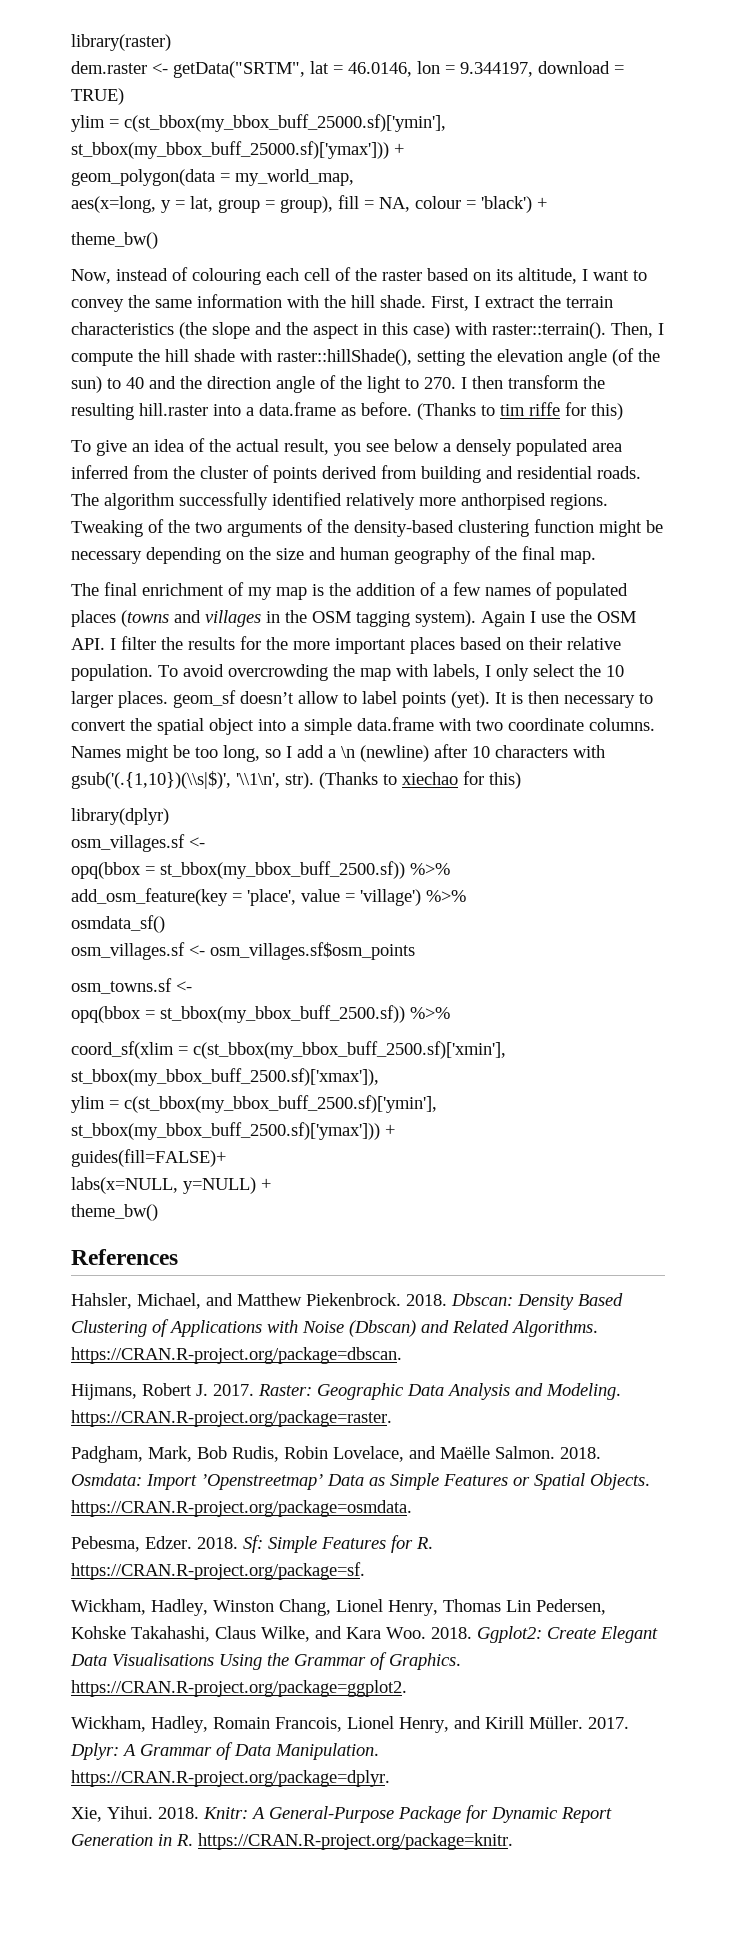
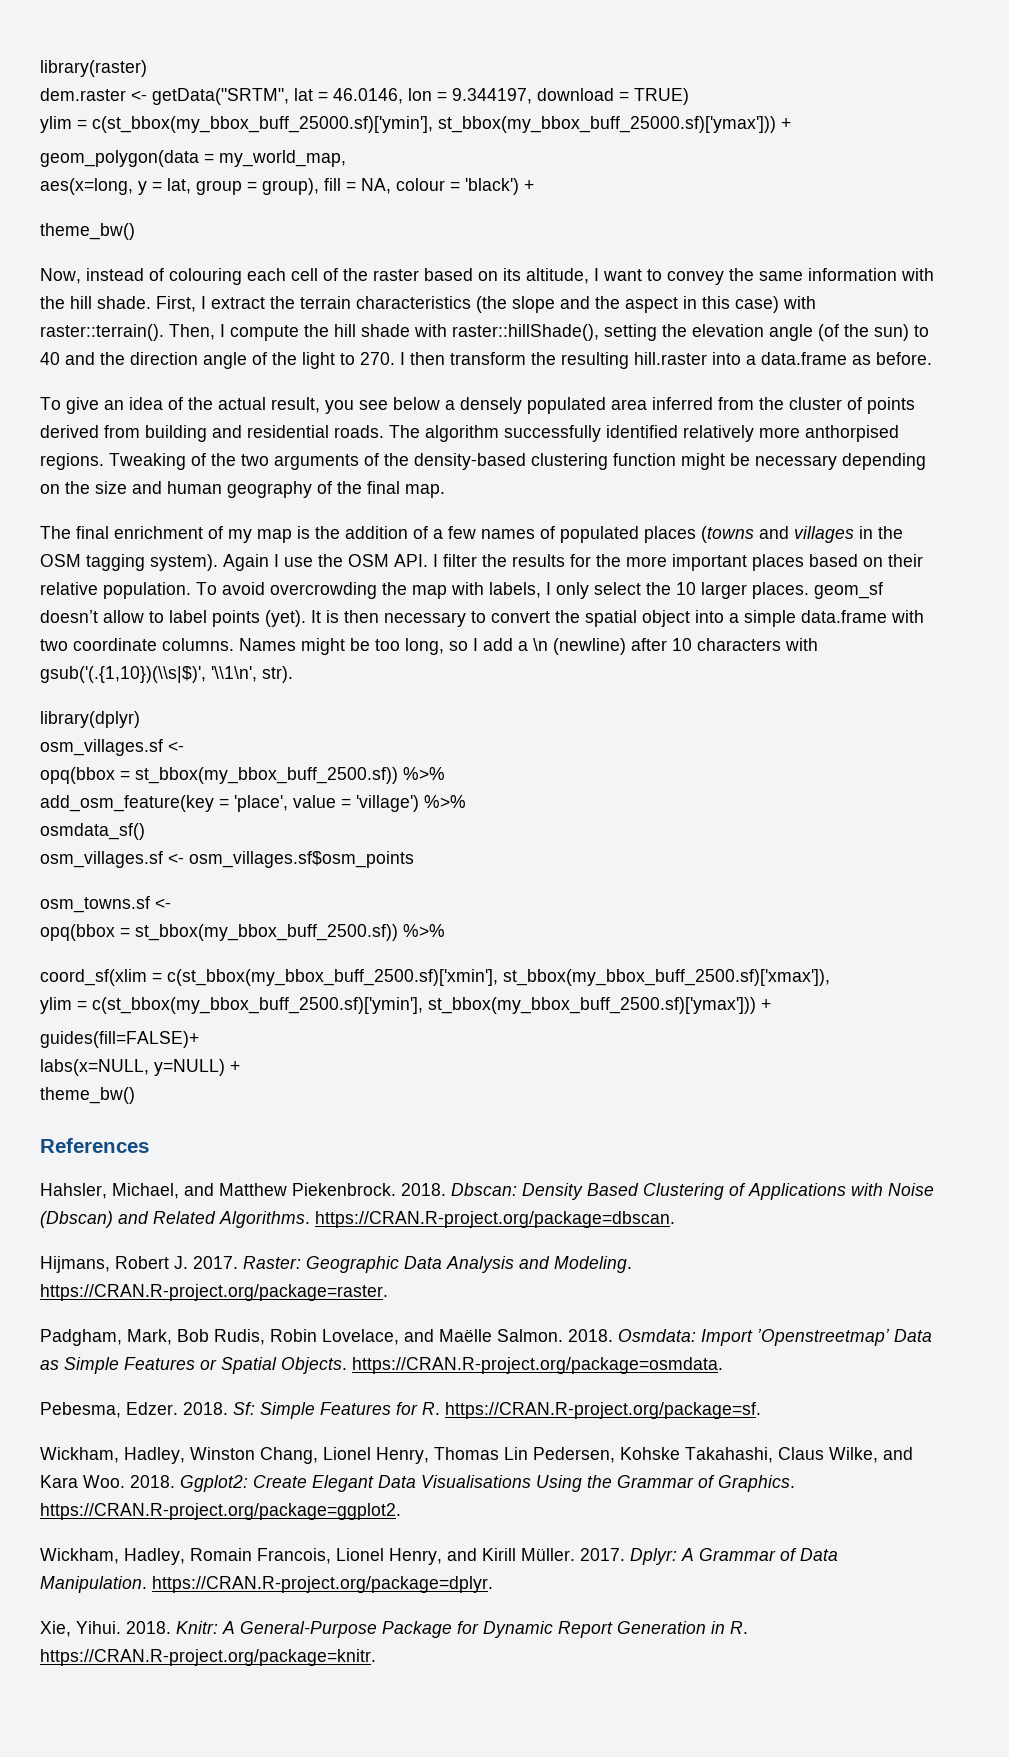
- (Thanks to tim riffe for this)
- (Thanks to xiechao for this)

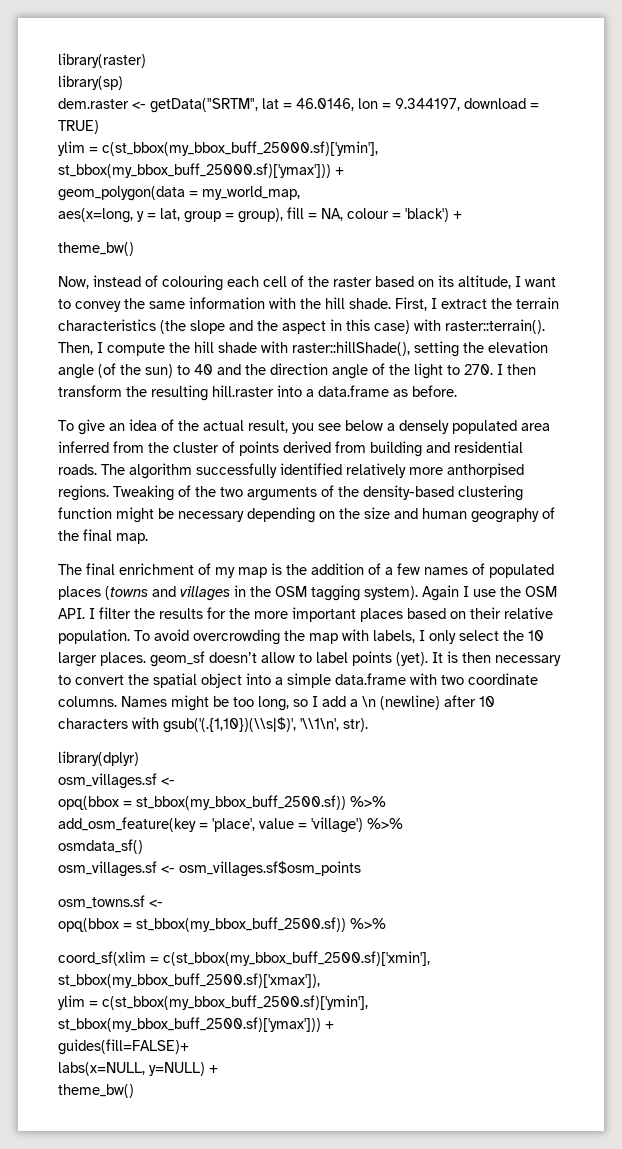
+ library(sp)
- References
- Hahsler, Michael, and Matthew Piekenbrock. 2018. Dbscan: Density Based Clustering of Applications with Noise (Dbscan) and Related Algorithms. https://CRAN.R-project.org/package=dbscan.
- Hijmans, Robert J. 2017. Raster: Geographic Data Analysis and Modeling. https://CRAN.R-project.org/package=raster.
- Padgham, Mark, Bob Rudis, Robin Lovelace, and Maëlle Salmon. 2018. Osmdata: Import ’Openstreetmap’ Data as Simple Features or Spatial Objects. https://CRAN.R-project.org/package=osmdata.
- Pebesma, Edzer. 2018. Sf: Simple Features for R. https://CRAN.R-project.org/package=sf.
- Wickham, Hadley, Winston Chang, Lionel Henry, Thomas Lin Pedersen, Kohske Takahashi, Claus Wilke, and Kara Woo. 2018. Ggplot2: Create Elegant Data Visualisations Using the Grammar of Graphics. https://CRAN.R-project.org/package=ggplot2.
- Wickham, Hadley, Romain Francois, Lionel Henry, and Kirill Müller. 2017. Dplyr: A Grammar of Data Manipulation. https://CRAN.R-project.org/package=dplyr.
- Xie, Yihui. 2018. Knitr: A General-Purpose Package for Dynamic Report Generation in R. https://CRAN.R-project.org/package=knitr.

